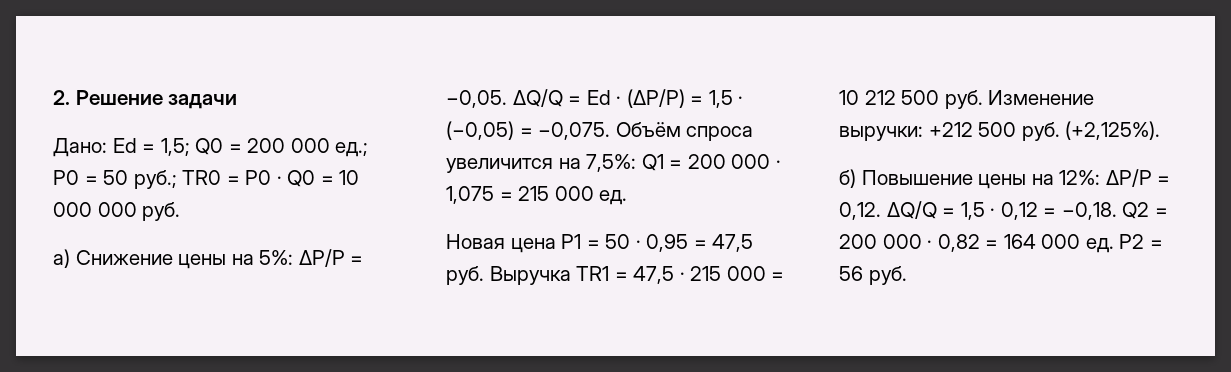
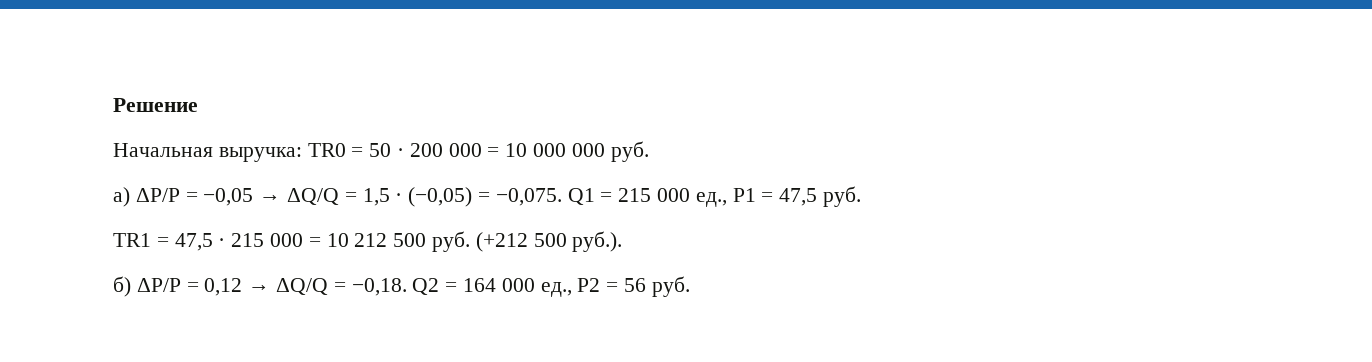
- 2. Решение задачи
- Дано: Ed = 1,5; Q0 = 200 000 ед.; P0 = 50 руб.; TR0 = P0 · Q0 = 10 000 000 руб.
+ Решение
+ Начальная выручка: TR0 = 50 · 200 000 = 10 000 000 руб.
- а) Снижение цены на 5%: ΔP/P = −0,05. ΔQ/Q = Ed · (ΔP/P) = 1,5 · (−0,05) = −0,075.
+ а) ΔP/P = −0,05 → ΔQ/Q = 1,5 · (−0,05) = −0,075.
- Объём спроса увеличится на 7,5%: Q1 = 200 000 · 1,075 = 215 000 ед.
- Новая цена P1 = 50 · 0,95 = 47,5 руб. Выручка TR1 = 47,5 · 215 000 = 10 212 500 руб. Изменение выручки: +212 500 руб. (+2,125%).
- б) Повышение цены на 12%: ΔP/P = 0,12. ΔQ/Q = 1,5 · 0,12 = −0,18. Q2 = 200 000 · 0,82 = 164 000 ед. P2 = 56 руб.
+ Q1 = 215 000 ед., P1 = 47,5 руб.
+ TR1 = 47,5 · 215 000 = 10 212 500 руб. (+212 500 руб.).
+ б) ΔP/P = 0,12 → ΔQ/Q = −0,18. Q2 = 164 000 ед., P2 = 56 руб.

